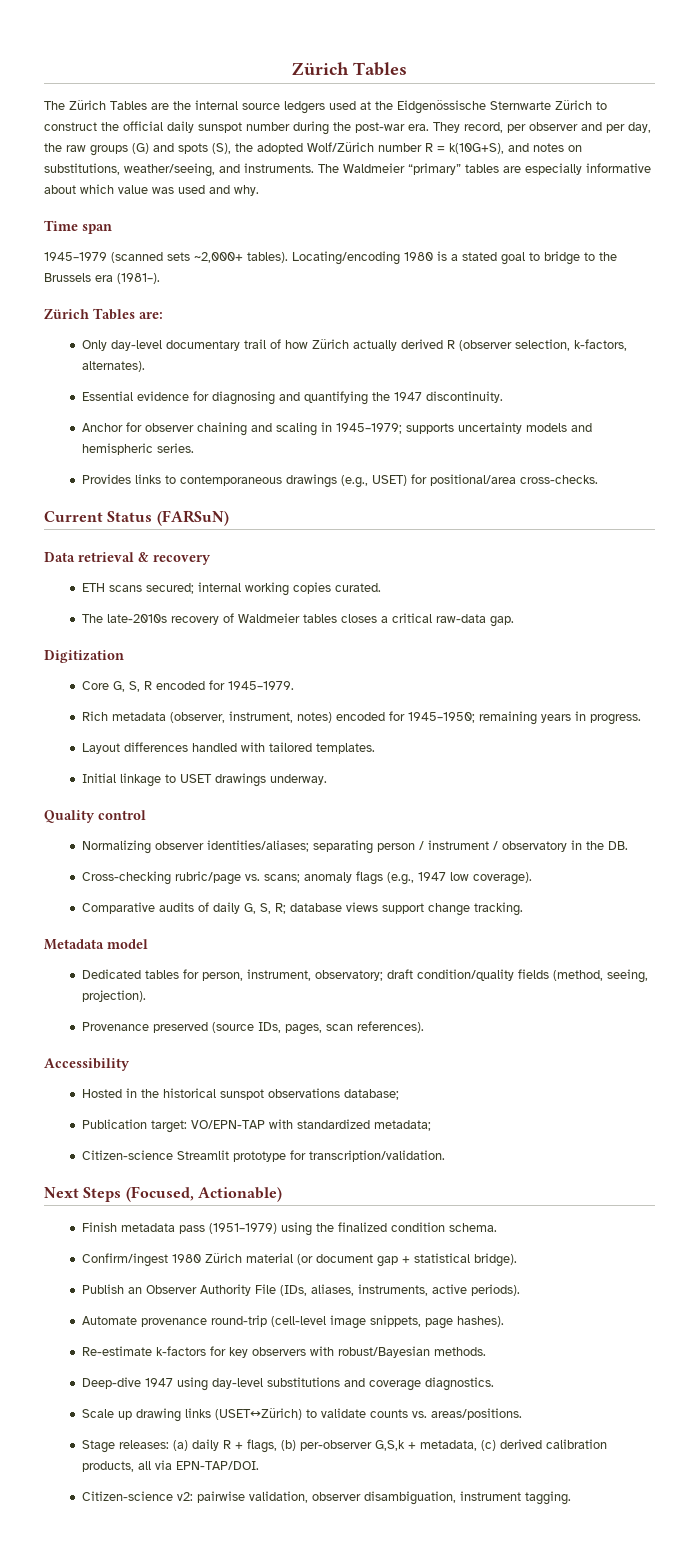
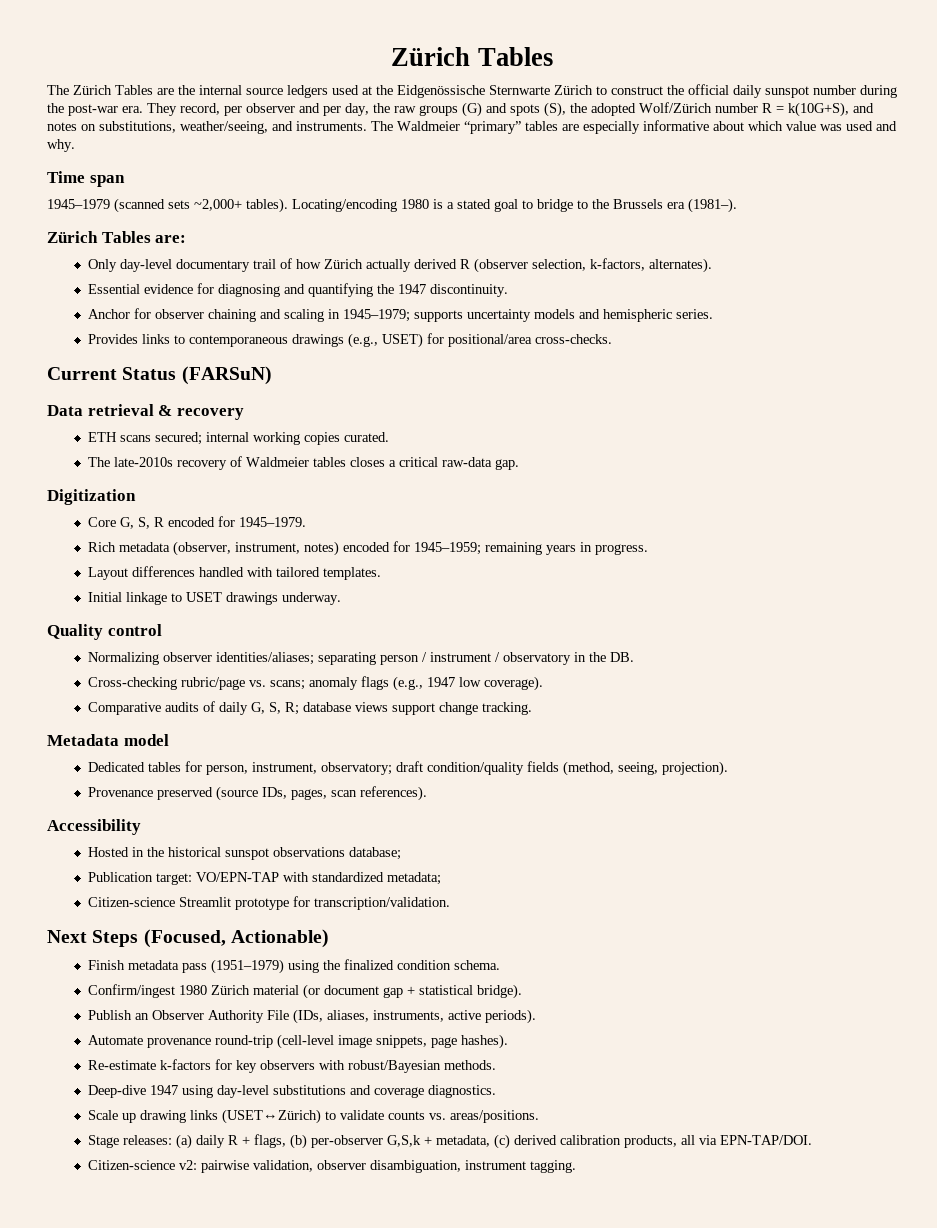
- Rich metadata (observer, instrument, notes) encoded for 1945–1950; remaining years in progress.
+ Rich metadata (observer, instrument, notes) encoded for 1945–1959; remaining years in progress.

